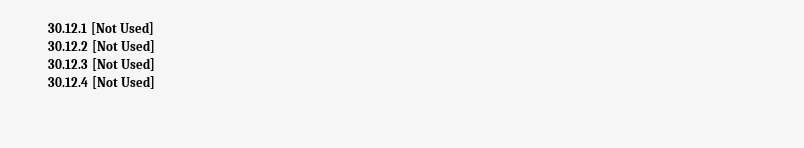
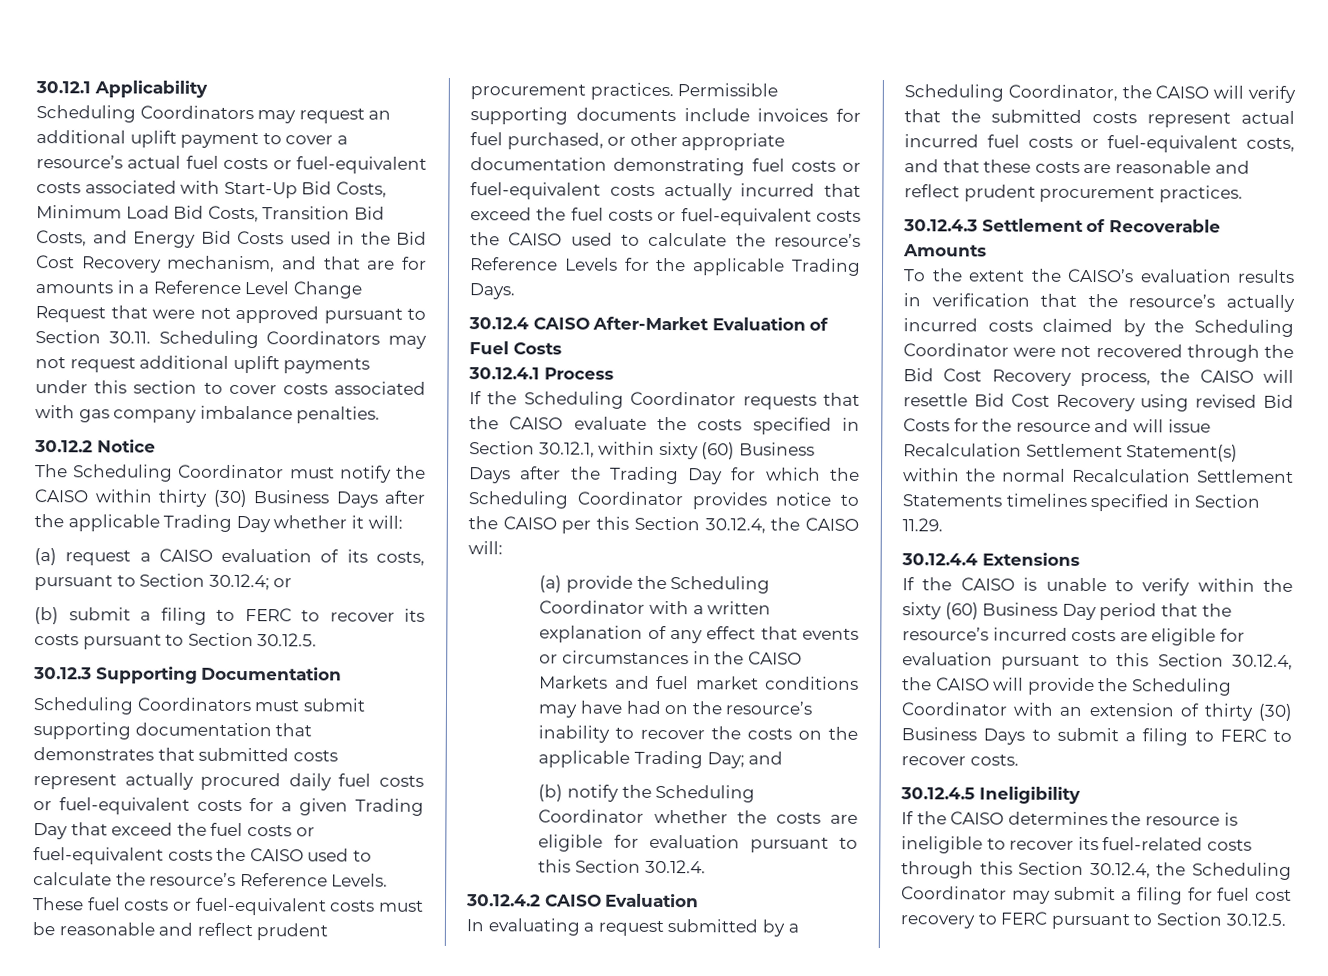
- 30.12.1 [Not Used]
- 30.12.2 [Not Used]
- 30.12.3 [Not Used]
- 30.12.4 [Not Used]
+ 30.12.1 Applicability
+ Scheduling Coordinators may request an additional uplift payment to cover a resource’s actual fuel costs or fuel-equivalent costs associated with Start-Up Bid Costs, Minimum Load Bid Costs, Transition Bid Costs, and Energy Bid Costs used in the Bid Cost Recovery mechanism, and that are for amounts in a Reference Level Change Request that were not approved pursuant to Section 30.11. Scheduling Coordinators may not request additional uplift payments under this section to cover costs associated with gas company imbalance penalties.
+ 30.12.2 Notice
+ The Scheduling Coordinator must notify the CAISO within thirty (30) Business Days after the applicable Trading Day whether it will:
+ (a) request a CAISO evaluation of its costs, pursuant to Section 30.12.4; or
+ (b) submit a filing to FERC to recover its costs pursuant to Section 30.12.5.
+ 30.12.3 Supporting Documentation
+ Scheduling Coordinators must submit supporting documentation that demonstrates that submitted costs represent actually procured daily fuel costs or fuel-equivalent costs for a given Trading Day that exceed the fuel costs or fuel-equivalent costs the CAISO used to calculate the resource’s Reference Levels. These fuel costs or fuel-equivalent costs must be reasonable and reflect prudent procurement practices. Permissible supporting documents include invoices for fuel purchased, or other appropriate documentation demonstrating fuel costs or fuel-equivalent costs actually incurred that exceed the fuel costs or fuel-equivalent costs the CAISO used to calculate the resource’s Reference Levels for the applicable Trading Days.
+ 30.12.4 CAISO After-Market Evaluation of Fuel Costs
+ 30.12.4.1 Process
+ If the Scheduling Coordinator requests that the CAISO evaluate the costs specified in Section 30.12.1, within sixty (60) Business Days after the Trading Day for which the Scheduling Coordinator provides notice to the CAISO per this Section 30.12.4, the CAISO will:
+ (a) provide the Scheduling Coordinator with a written explanation of any effect that events or circumstances in the CAISO Markets and fuel market conditions may have had on the resource’s inability to recover the costs on the applicable Trading Day; and
+ (b) notify the Scheduling Coordinator whether the costs are eligible for evaluation pursuant to this Section 30.12.4.
+ 30.12.4.2 CAISO Evaluation
+ In evaluating a request submitted by a Scheduling Coordinator, the CAISO will verify that the submitted costs represent actual incurred fuel costs or fuel-equivalent costs, and that these costs are reasonable and reflect prudent procurement practices.
+ 30.12.4.3 Settlement of Recoverable Amounts
+ To the extent the CAISO’s evaluation results in verification that the resource’s actually incurred costs claimed by the Scheduling Coordinator were not recovered through the Bid Cost Recovery process, the CAISO will resettle Bid Cost Recovery using revised Bid Costs for the resource and will issue Recalculation Settlement Statement(s) within the normal Recalculation Settlement Statements timelines specified in Section 11.29.
+ 30.12.4.4 Extensions
+ If the CAISO is unable to verify within the sixty (60) Business Day period that the resource’s incurred costs are eligible for evaluation pursuant to this Section 30.12.4, the CAISO will provide the Scheduling Coordinator with an extension of thirty (30) Business Days to submit a filing to FERC to recover costs.
+ 30.12.4.5 Ineligibility
+ If the CAISO determines the resource is ineligible to recover its fuel-related costs through this Section 30.12.4, the Scheduling Coordinator may submit a filing for fuel cost recovery to FERC pursuant to Section 30.12.5.

